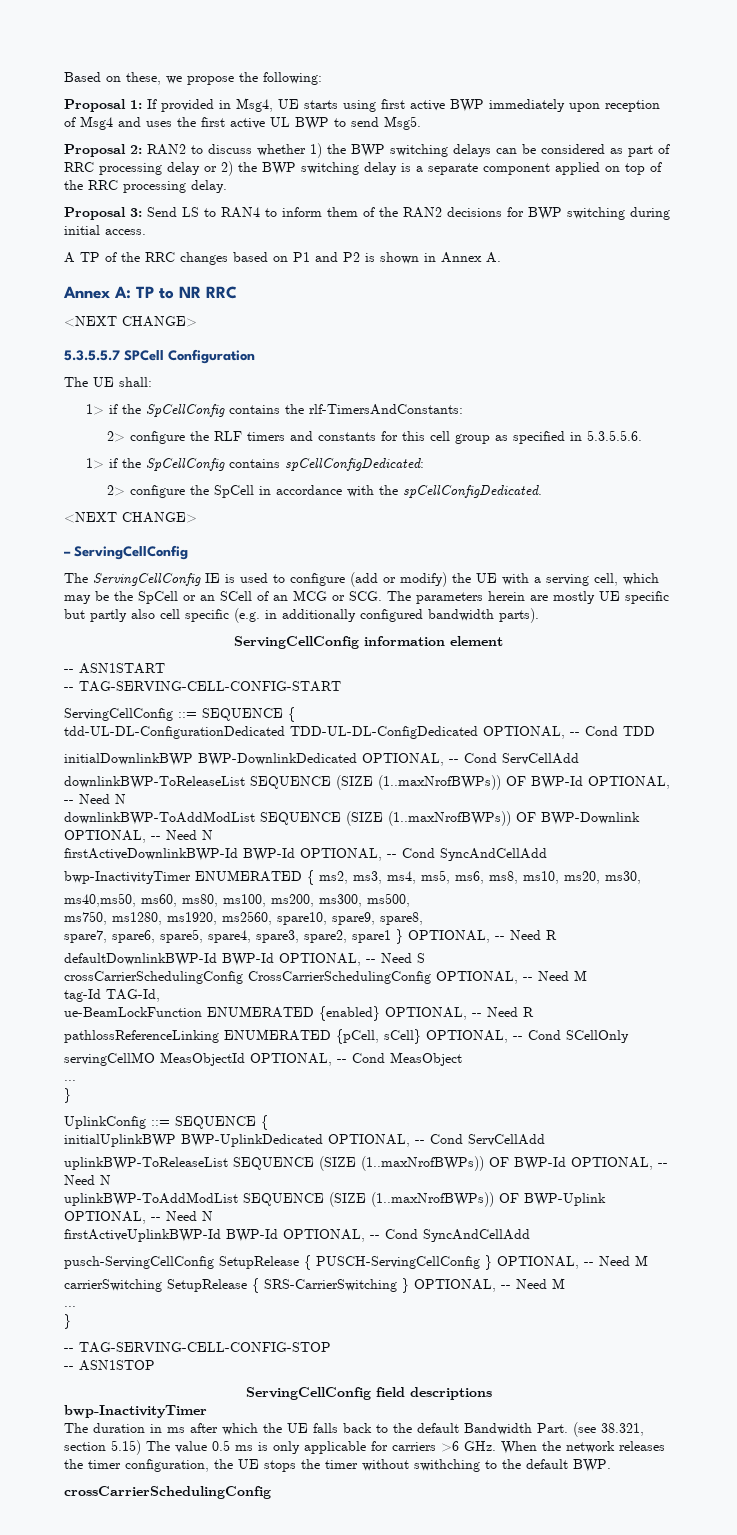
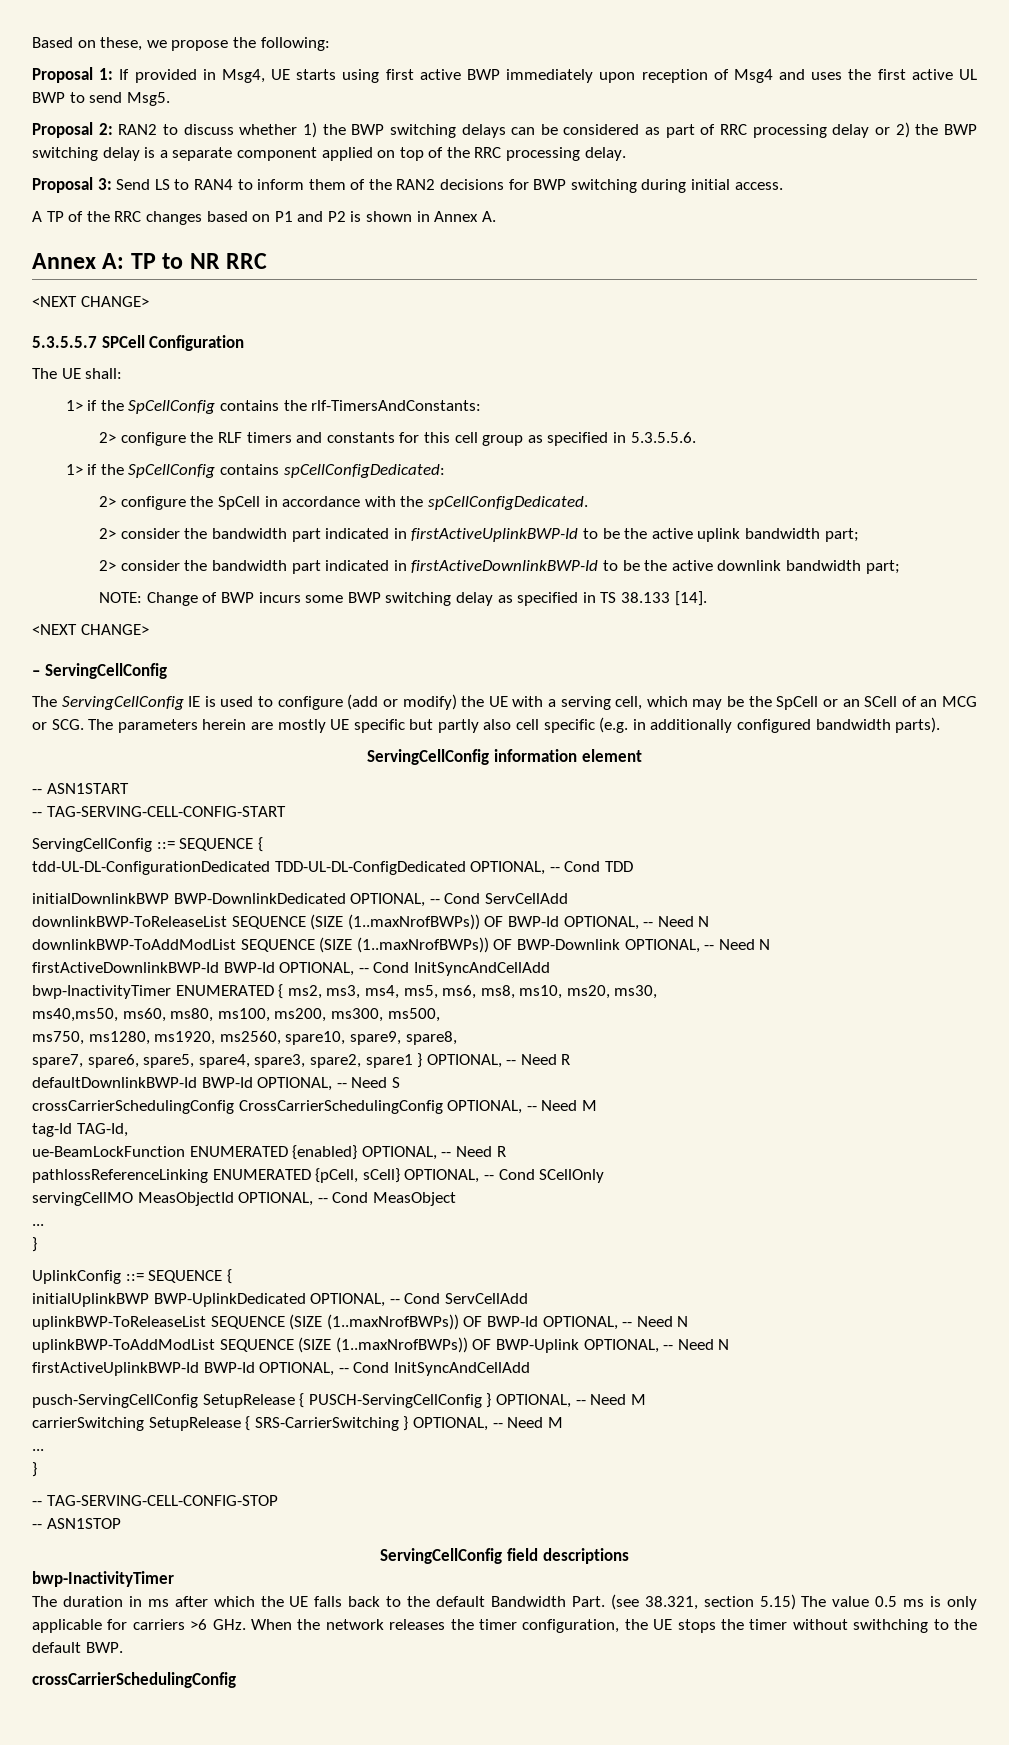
+ 2> consider the bandwidth part indicated in firstActiveUplinkBWP-Id to be the active uplink bandwidth part;
+ 2> consider the bandwidth part indicated in firstActiveDownlinkBWP-Id to be the active downlink bandwidth part;
+ NOTE: Change of BWP incurs some BWP switching delay as specified in TS 38.133 [14].
- firstActiveDownlinkBWP-Id BWP-Id OPTIONAL, -- Cond SyncAndCellAdd
+ firstActiveDownlinkBWP-Id BWP-Id OPTIONAL, -- Cond InitSyncAndCellAdd
- firstActiveUplinkBWP-Id BWP-Id OPTIONAL, -- Cond SyncAndCellAdd
+ firstActiveUplinkBWP-Id BWP-Id OPTIONAL, -- Cond InitSyncAndCellAdd

